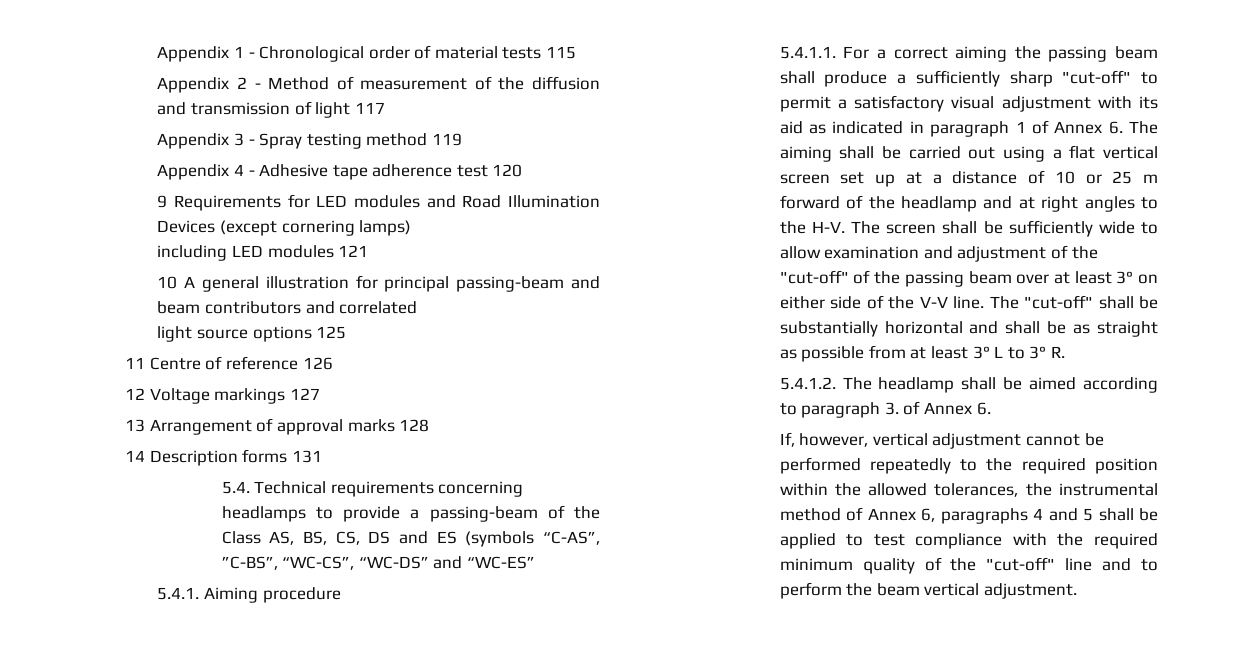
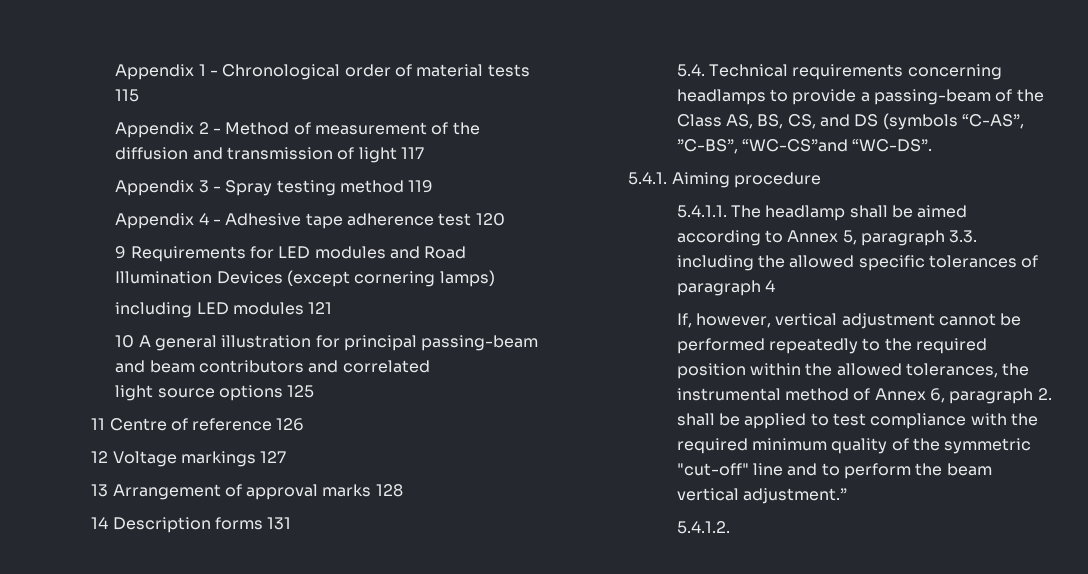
- 5.4. Technical requirements concerning headlamps to provide a passing-beam of the Class AS, BS, CS, DS and ES (symbols “C-AS”, ”C-BS”, “WC-CS”, “WC-DS” and “WC-ES”
+ 5.4. Technical requirements concerning headlamps to provide a passing-beam of the Class AS, BS, CS, and DS (symbols “C-AS”, ”C-BS”, “WC-CS”and “WC-DS”.
  5.4.1. Aiming procedure
- 5.4.1.1. For a correct aiming the passing beam shall produce a sufficiently sharp "cut-off" to permit a satisfactory visual adjustment with its aid as indicated in paragraph 1 of Annex 6. The aiming shall be carried out using a flat vertical screen set up at a distance of 10 or 25 m forward of the headlamp and at right angles to the H-V. The screen shall be sufficiently wide to allow examination and adjustment of the "cut-off" of the passing beam over at least 3° on either side of the V-V line. The "cut-off" shall be substantially horizontal and shall be as straight as possible from at least 3° L to 3° R.
- 5.4.1.2. The headlamp shall be aimed according to paragraph 3. of Annex 6.
+ 5.4.1.1. The headlamp shall be aimed according to Annex 5, paragraph 3.3. including the allowed specific tolerances of paragraph 4
- If, however, vertical adjustment cannot be performed repeatedly to the required position within the allowed tolerances, the instrumental method of Annex 6, paragraphs 4 and 5 shall be applied to test compliance with the required minimum quality of the "cut-off" line and to perform the beam vertical adjustment.
+ If, however, vertical adjustment cannot be performed repeatedly to the required position within the allowed tolerances, the instrumental method of Annex 6, paragraph 2. shall be applied to test compliance with the required minimum quality of the symmetric "cut-off" line and to perform the beam vertical adjustment.”
+ 5.4.1.2.

